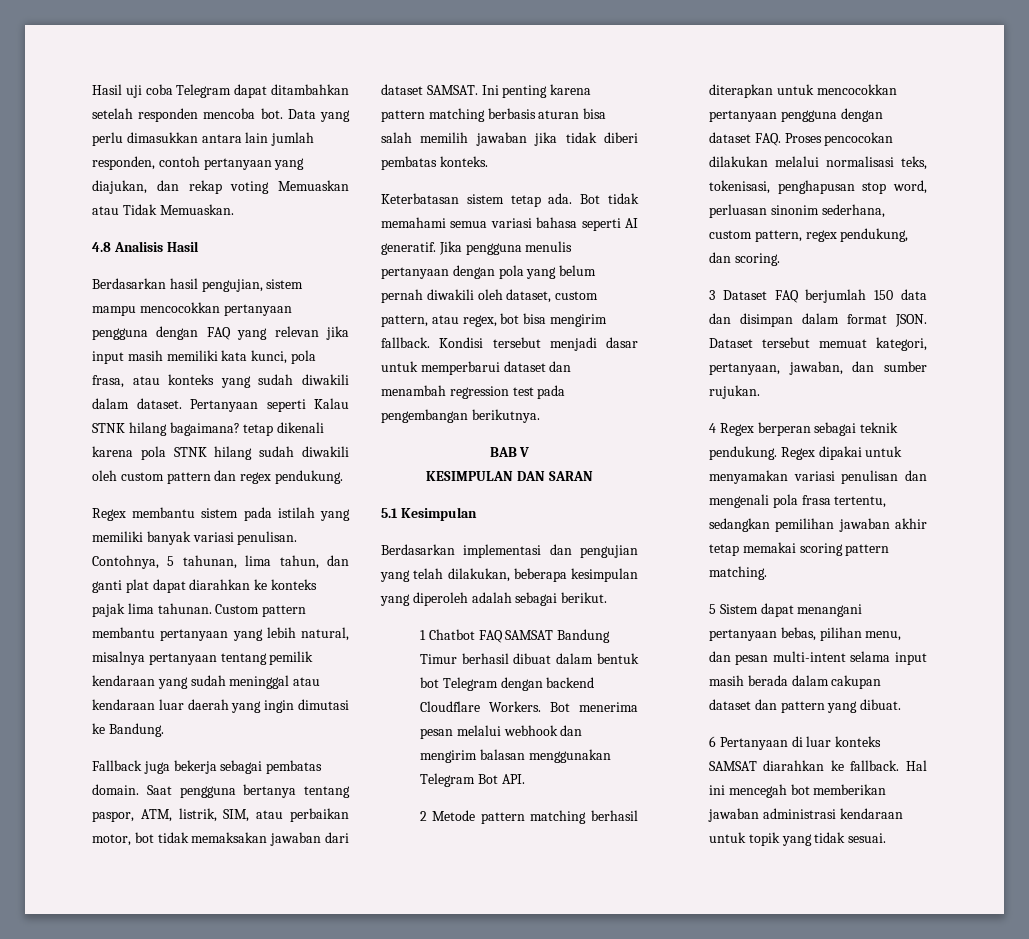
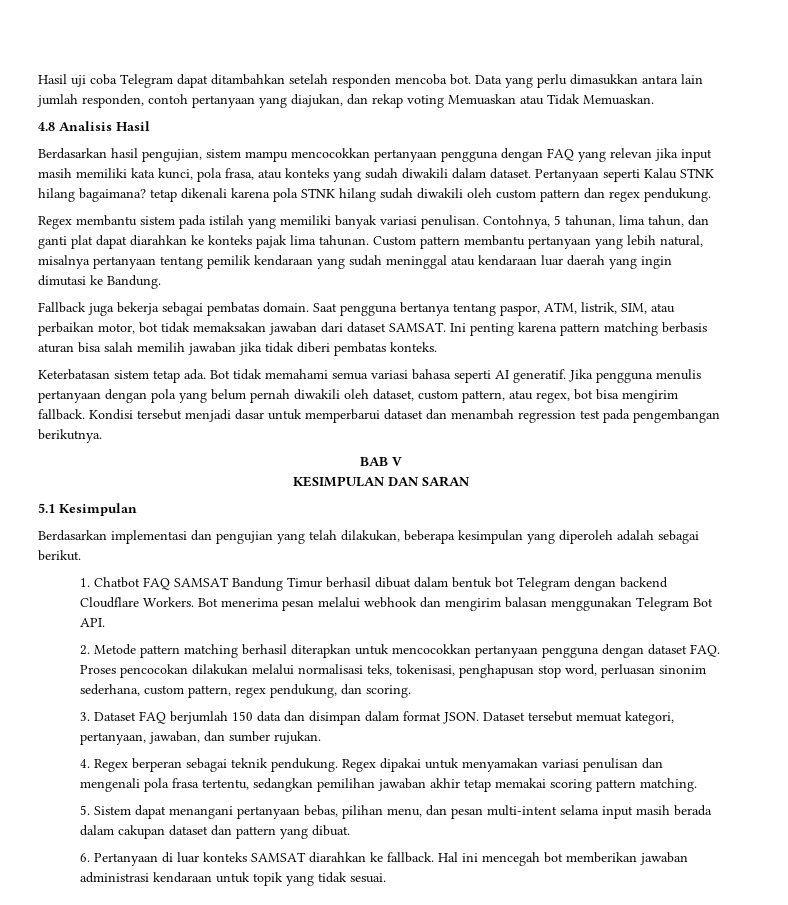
- 1 Chatbot FAQ SAMSAT Bandung Timur berhasil dibuat dalam bentuk bot Telegram dengan backend Cloudflare Workers.
+ 1. Chatbot FAQ SAMSAT Bandung Timur berhasil dibuat dalam bentuk bot Telegram dengan backend Cloudflare Workers.
- 2 Metode pattern matching berhasil diterapkan untuk mencocokkan pertanyaan pengguna dengan dataset FAQ. Proses pencocokan dilakukan melalui normalisasi teks, tokenisasi, penghapusan stop word, perluasan sinonim sederhana, custom pattern, regex pendukung, dan scoring.
+ 2. Metode pattern matching berhasil diterapkan untuk mencocokkan pertanyaan pengguna dengan dataset FAQ. Proses pencocokan dilakukan melalui normalisasi teks, tokenisasi, penghapusan stop word, perluasan sinonim sederhana, custom pattern, regex pendukung, dan scoring.
- 3 Dataset FAQ berjumlah 150 data dan disimpan dalam format JSON.
+ 3. Dataset FAQ berjumlah 150 data dan disimpan dalam format JSON.
- 4 Regex berperan sebagai teknik pendukung.
+ 4. Regex berperan sebagai teknik pendukung.
- 5 Sistem dapat menangani pertanyaan bebas, pilihan menu, dan pesan multi-intent selama input masih berada dalam cakupan dataset dan pattern yang dibuat.
+ 5. Sistem dapat menangani pertanyaan bebas, pilihan menu, dan pesan multi-intent selama input masih berada dalam cakupan dataset dan pattern yang dibuat.
- 6 Pertanyaan di luar konteks SAMSAT diarahkan ke fallback.
+ 6. Pertanyaan di luar konteks SAMSAT diarahkan ke fallback.

